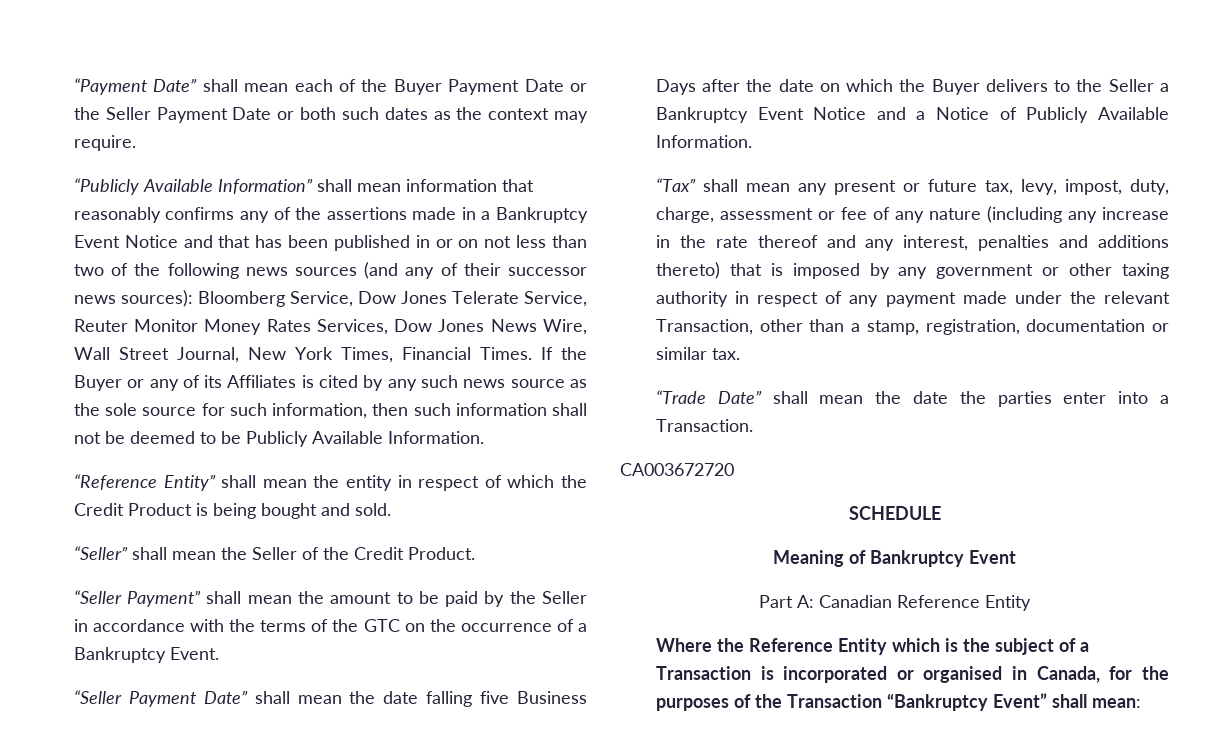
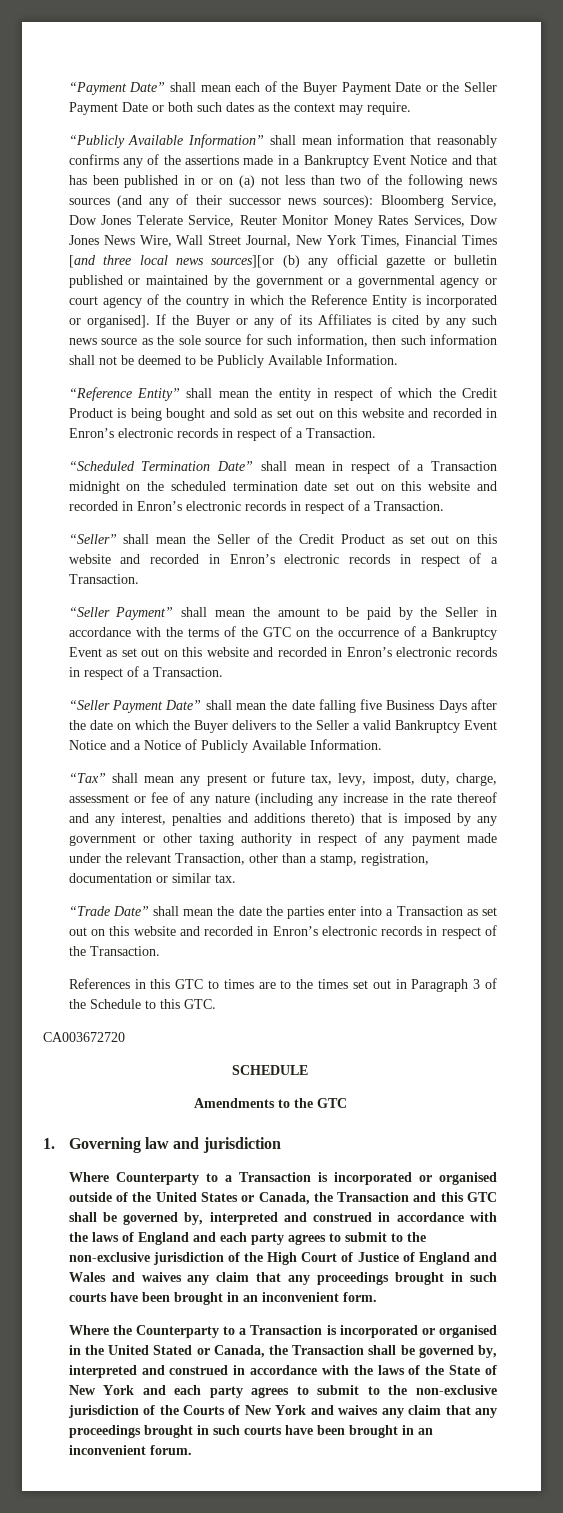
- “Publicly Available Information” shall mean information that reasonably confirms any of the assertions made in a Bankruptcy Event Notice and that has been published in or on not less than two of the following news sources (and any of their successor news sources):
+ “Publicly Available Information” shall mean information that reasonably confirms any of the assertions made in a Bankruptcy Event Notice and that has been published in or on (a) not less than two of the following news sources (and any of their successor news sources):
- Bloomberg Service, Dow Jones Telerate Service, Reuter Monitor Money Rates Services, Dow Jones News Wire, Wall Street Journal, New York Times, Financial Times.
+ Bloomberg Service, Dow Jones Telerate Service, Reuter Monitor Money Rates Services, Dow Jones News Wire, Wall Street Journal, New York Times, Financial Times [and three local news sources][or (b) any official gazette or bulletin published or maintained by the government or a governmental agency or court agency of the country in which the Reference Entity is incorporated or organised].
- “Reference Entity” shall mean the entity in respect of which the Credit Product is being bought and sold.
+ “Reference Entity” shall mean the entity in respect of which the Credit Product is being bought and sold as set out on this website and recorded in Enron’s electronic records in respect of a Transaction.
+ “Scheduled Termination Date” shall mean in respect of a Transaction midnight on the scheduled termination date set out on this website and recorded in Enron’s electronic records in respect of a Transaction.
- “Seller” shall mean the Seller of the Credit Product.
+ “Seller” shall mean the Seller of the Credit Product as set out on this website and recorded in Enron’s electronic records in respect of a Transaction.
- “Seller Payment” shall mean the amount to be paid by the Seller in accordance with the terms of the GTC on the occurrence of a Bankruptcy Event.
+ “Seller Payment” shall mean the amount to be paid by the Seller in accordance with the terms of the GTC on the occurrence of a Bankruptcy Event as set out on this website and recorded in Enron’s electronic records in respect of a Transaction.
- “Seller Payment Date” shall mean the date falling five Business Days after the date on which the Buyer delivers to the Seller a Bankruptcy Event Notice and a Notice of Publicly Available Information.
+ “Seller Payment Date” shall mean the date falling five Business Days after the date on which the Buyer delivers to the Seller a valid Bankruptcy Event Notice and a Notice of Publicly Available Information.
- “Trade Date” shall mean the date the parties enter into a Transaction.
+ “Trade Date” shall mean the date the parties enter into a Transaction as set out on this website and recorded in Enron’s electronic records in respect of the Transaction.
+ References in this GTC to times are to the times set out in Paragraph 3 of the Schedule to this GTC.
  CA003672720
  SCHEDULE
- Meaning of Bankruptcy Event
- Part A: Canadian Reference Entity
- Where the Reference Entity which is the subject of a Transaction is incorporated or organised in Canada, for the purposes of the Transaction “Bankruptcy Event” shall mean:
+ Amendments to the GTC
+ 1. Governing law and jurisdiction
+ Where Counterparty to a Transaction is incorporated or organised outside of the United States or Canada, the Transaction and this GTC shall be governed by, interpreted and construed in accordance with the laws of England and each party agrees to submit to the non-exclusive jurisdiction of the High Court of Justice of England and Wales and waives any claim that any proceedings brought in such courts have been brought in an inconvenient form.
+ Where the Counterparty to a Transaction is incorporated or organised in the United Stated or Canada, the Transaction shall be governed by, interpreted and construed in accordance with the laws of the State of New York and each party agrees to submit to the non-exclusive jurisdiction of the Courts of New York and waives any claim that any proceedings brought in such courts have been brought in an inconvenient forum.

